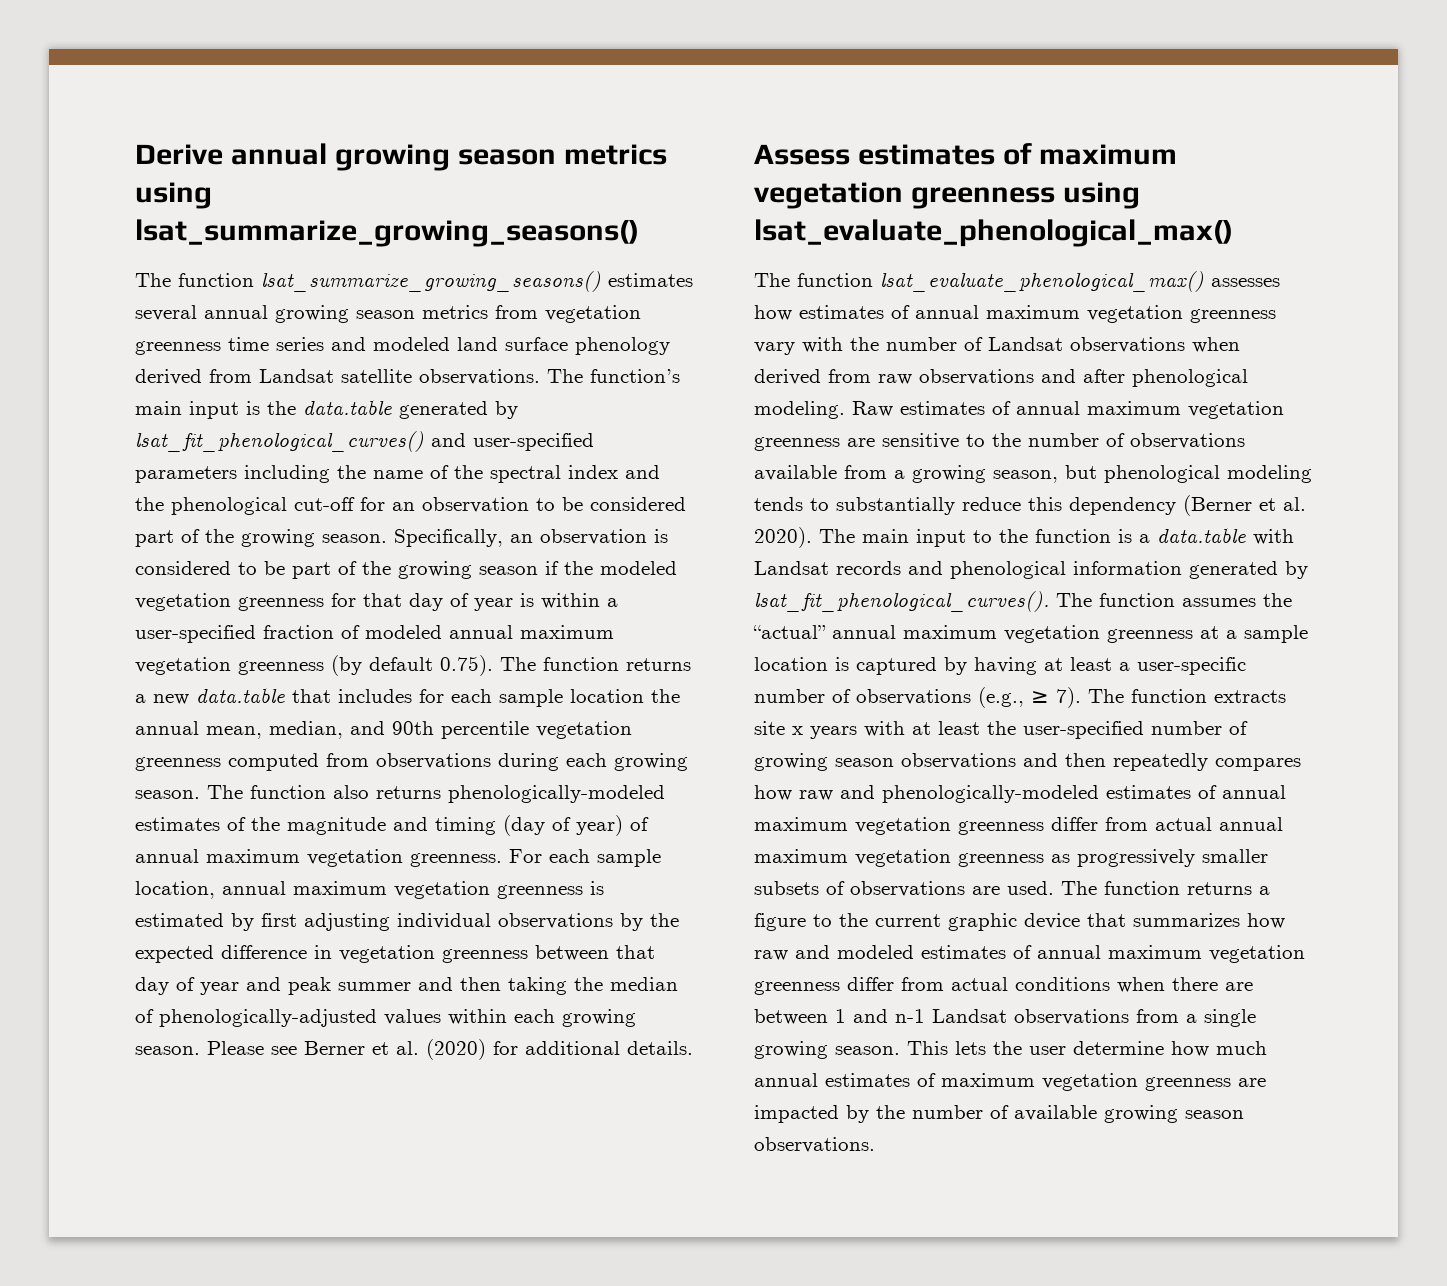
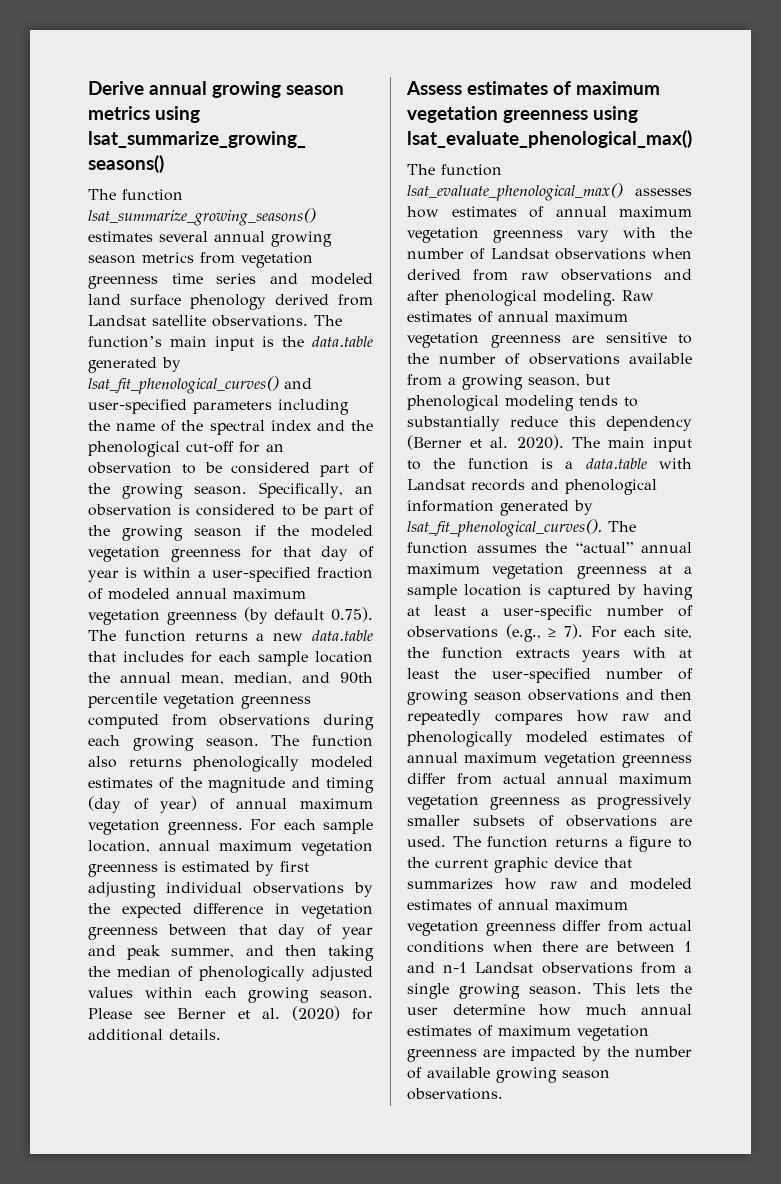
- The function also returns phenologically-modeled estimates of the magnitude and timing (day of year) of annual maximum vegetation greenness.
+ The function also returns phenologically modeled estimates of the magnitude and timing (day of year) of annual maximum vegetation greenness.
- For each sample location, annual maximum vegetation greenness is estimated by first adjusting individual observations by the expected difference in vegetation greenness between that day of year and peak summer and then taking the median of phenologically-adjusted values within each growing season.
+ For each sample location, annual maximum vegetation greenness is estimated by first adjusting individual observations by the expected difference in vegetation greenness between that day of year and peak summer, and then taking the median of phenologically adjusted values within each growing season.
- The function extracts site x years with at least the user-specified number of growing season observations and then repeatedly compares how raw and phenologically-modeled estimates of annual maximum vegetation greenness differ from actual annual maximum vegetation greenness as progressively smaller subsets of observations are used.
+ For each site, the function extracts years with at least the user-specified number of growing season observations and then repeatedly compares how raw and phenologically modeled estimates of annual maximum vegetation greenness differ from actual annual maximum vegetation greenness as progressively smaller subsets of observations are used.

